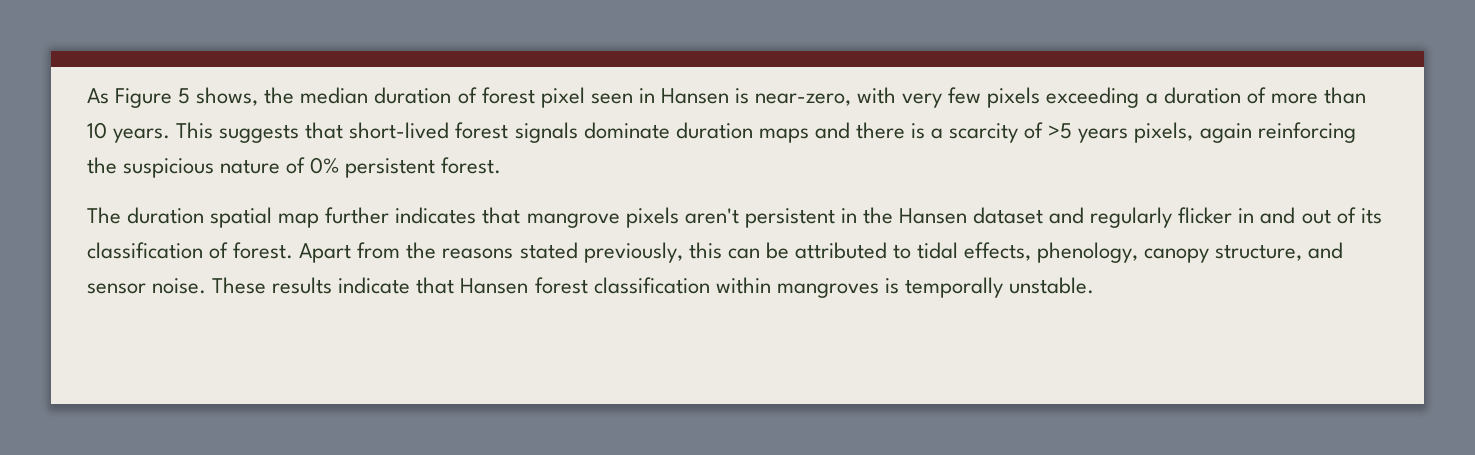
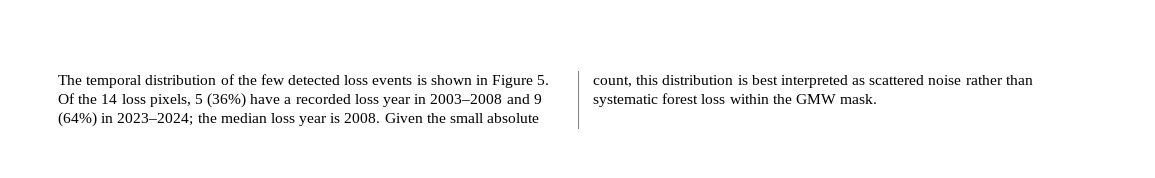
- As Figure 5 shows, the median duration of forest pixel seen in Hansen is near-zero, with very few pixels exceeding a duration of more than 10 years. This suggests that short-lived forest signals dominate duration maps and there is a scarcity of >5 years pixels, again reinforcing the suspicious nature of 0% persistent forest.
- The duration spatial map further indicates that mangrove pixels aren't persistent in the Hansen dataset and regularly flicker in and out of its classification of forest. Apart from the reasons stated previously, this can be attributed to tidal effects, phenology, canopy structure, and sensor noise. These results indicate that Hansen forest classification within mangroves is temporally unstable.
+ The temporal distribution of the few detected loss events is shown in Figure 5. Of the 14 loss pixels, 5 (36%) have a recorded loss year in 2003–2008 and 9 (64%) in 2023–2024; the median loss year is 2008. Given the small absolute count, this distribution is best interpreted as scattered noise rather than systematic forest loss within the GMW mask.

